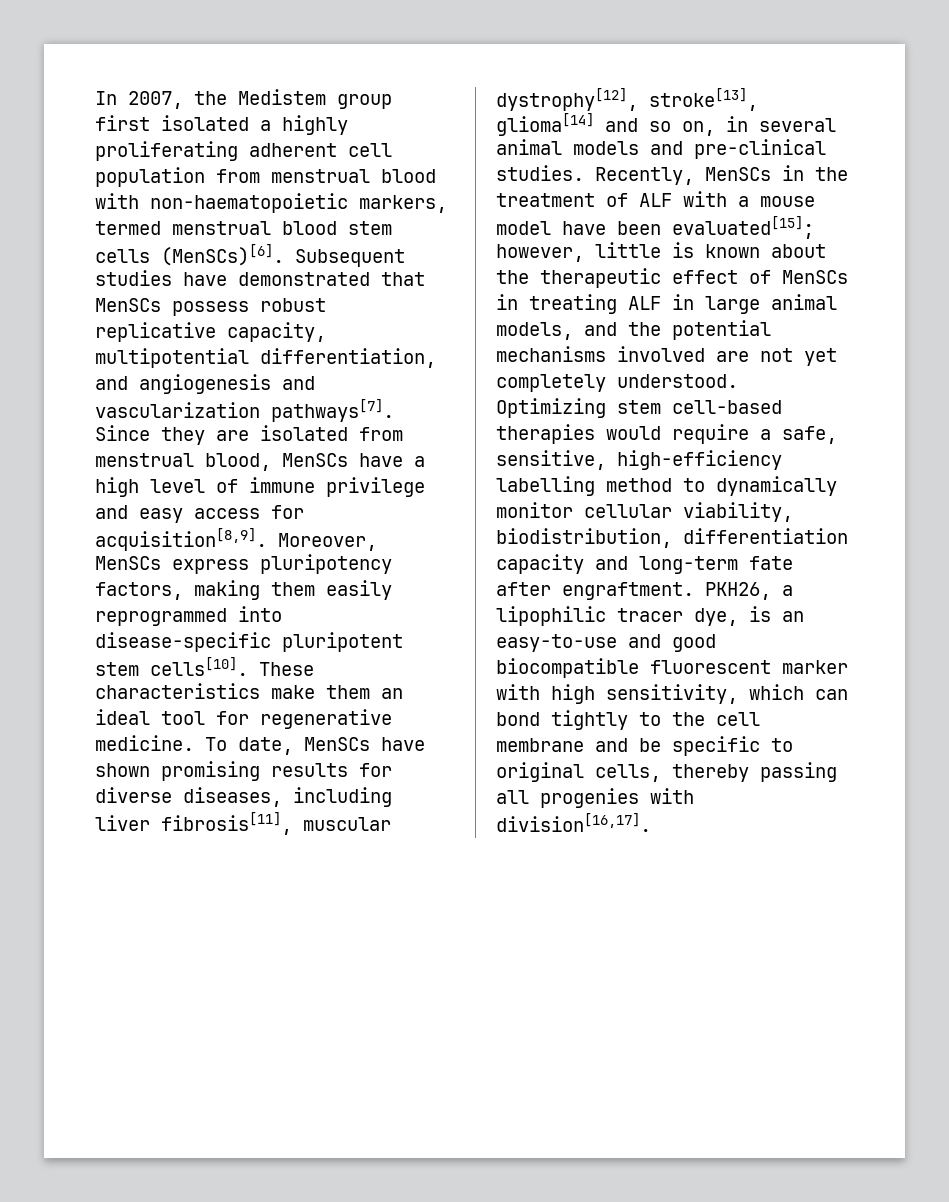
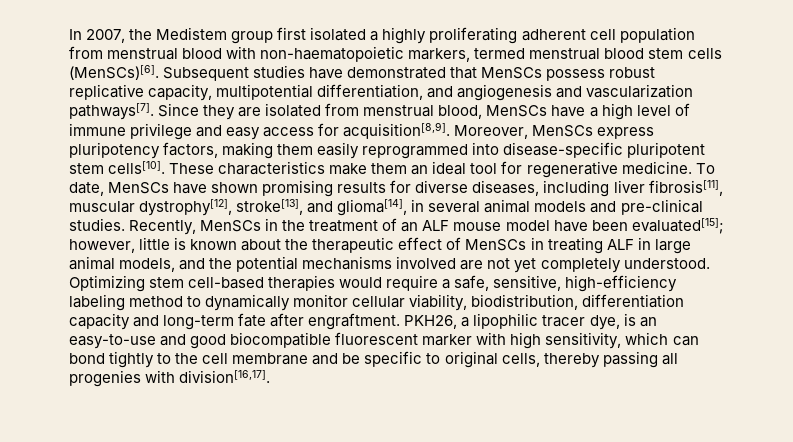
- To date, MenSCs have shown promising results for diverse diseases, including liver fibrosis[11], muscular dystrophy[12], stroke[13], glioma[14] and so on, in several animal models and pre-clinical studies.
+ To date, MenSCs have shown promising results for diverse diseases, including liver fibrosis[11], muscular dystrophy[12], stroke[13], and glioma[14], in several animal models and pre-clinical studies.
- Recently, MenSCs in the treatment of ALF with a mouse model have been evaluated[15]; however, little is known about the therapeutic effect of MenSCs in treating ALF in large animal models, and the potential mechanisms involved are not yet completely understood.
+ Recently, MenSCs in the treatment of an ALF mouse model have been evaluated[15]; however, little is known about the therapeutic effect of MenSCs in treating ALF in large animal models, and the potential mechanisms involved are not yet completely understood.
- Optimizing stem cell-based therapies would require a safe, sensitive, high-efficiency labelling method to dynamically monitor cellular viability, biodistribution, differentiation capacity and long-term fate after engraftment.
+ Optimizing stem cell-based therapies would require a safe, sensitive, high-efficiency labeling method to dynamically monitor cellular viability, biodistribution, differentiation capacity and long-term fate after engraftment.

